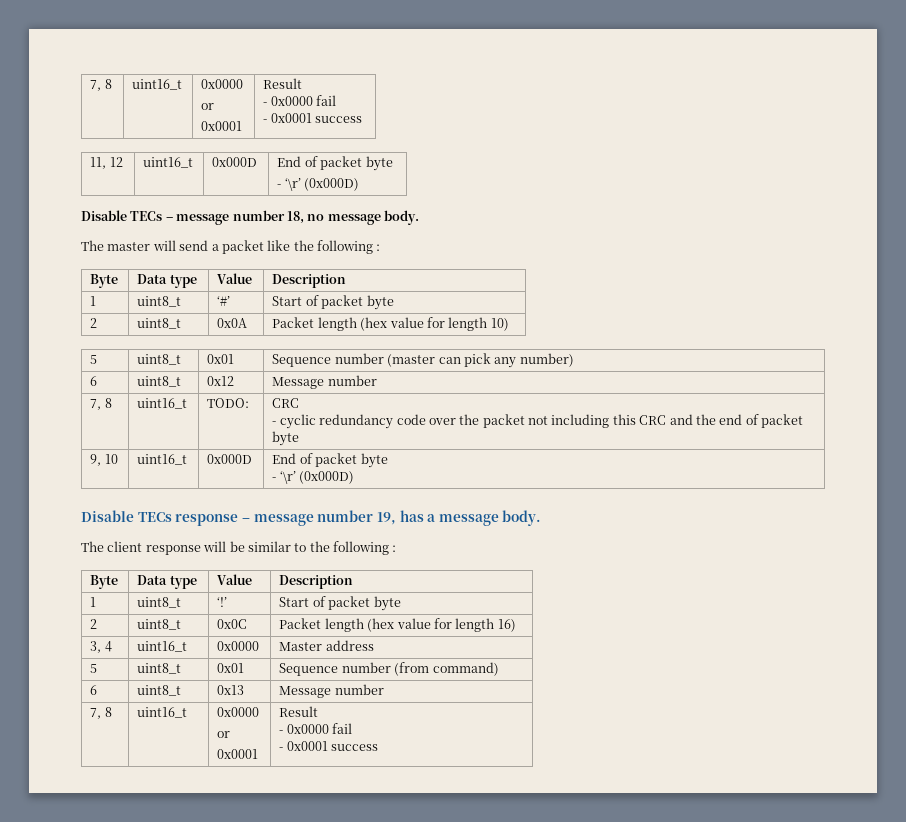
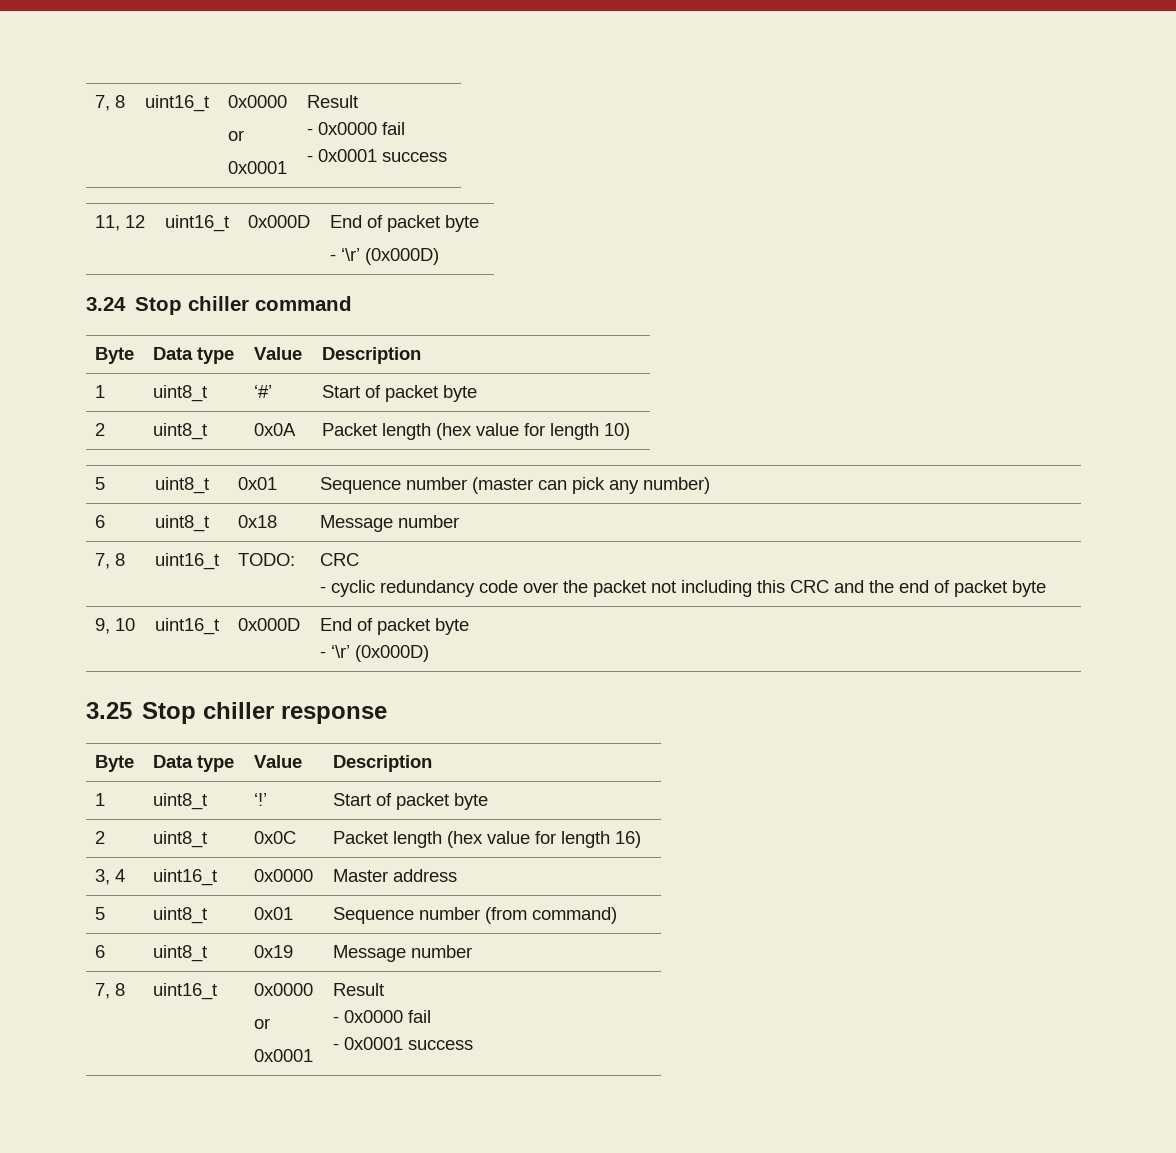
- Disable TECs – message number 18, no message body.
- The master will send a packet like the following :
+ 3.24 Stop chiller command
- 6 | uint8_t | 0x12 | Message number
+ 6 | uint8_t | 0x18 | Message number
- Disable TECs response – message number 19, has a message body.
- The client response will be similar to the following :
+ 3.25 Stop chiller response
- 6 | uint8_t | 0x13 | Message number
+ 6 | uint8_t | 0x19 | Message number

